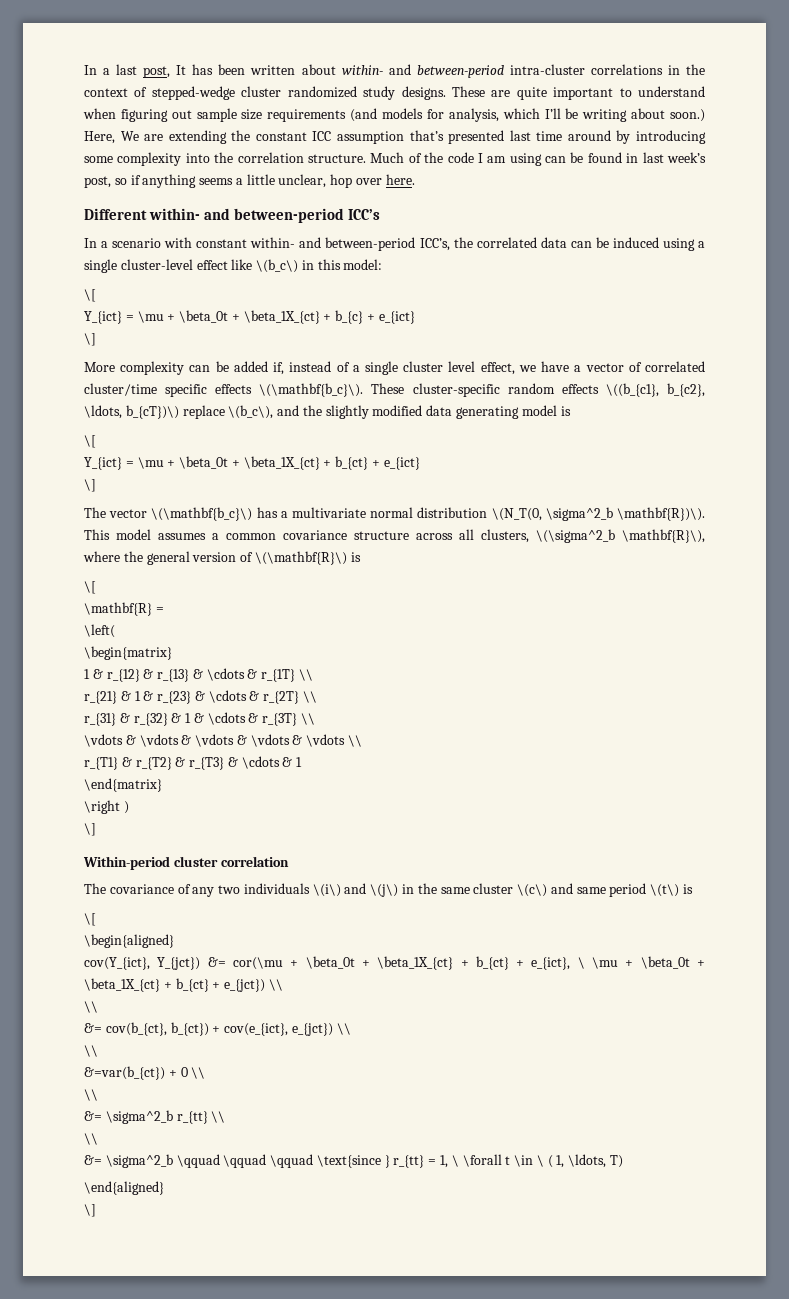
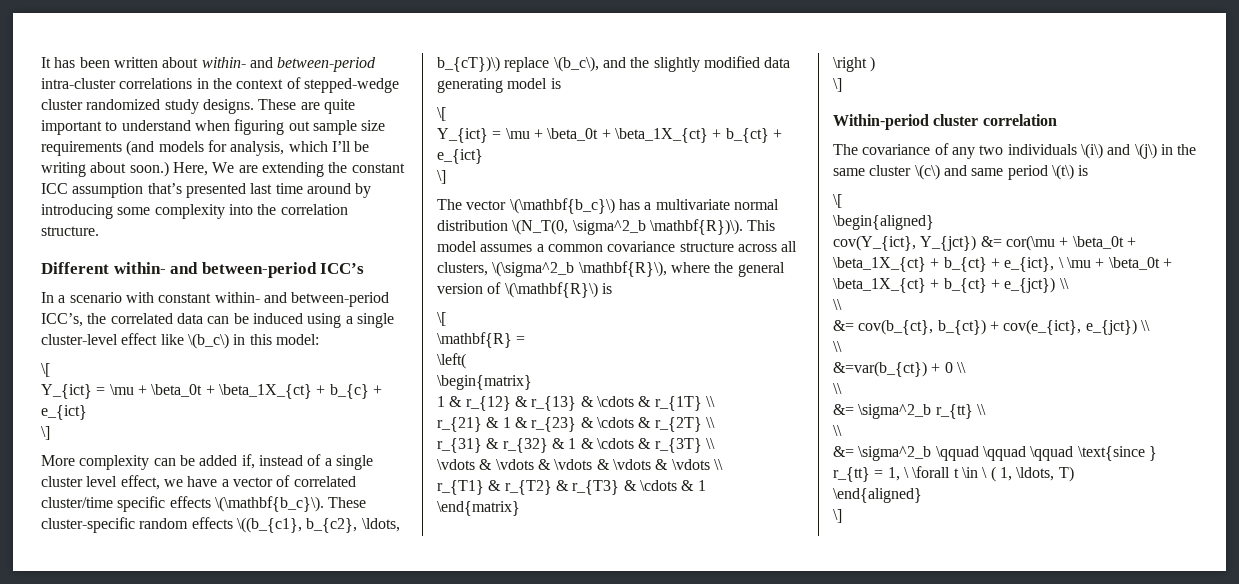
- In a last post, It has been written about within- and between-period intra-cluster correlations in the context of stepped-wedge cluster randomized study designs.
+ It has been written about within- and between-period intra-cluster correlations in the context of stepped-wedge cluster randomized study designs.
- Much of the code I am using can be found in last week’s post, so if anything seems a little unclear, hop over here.

